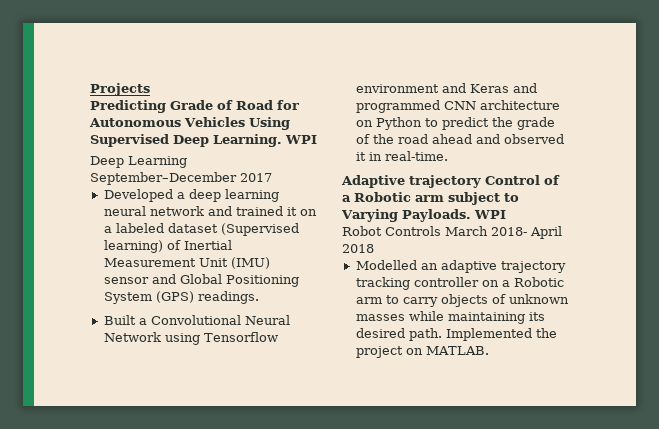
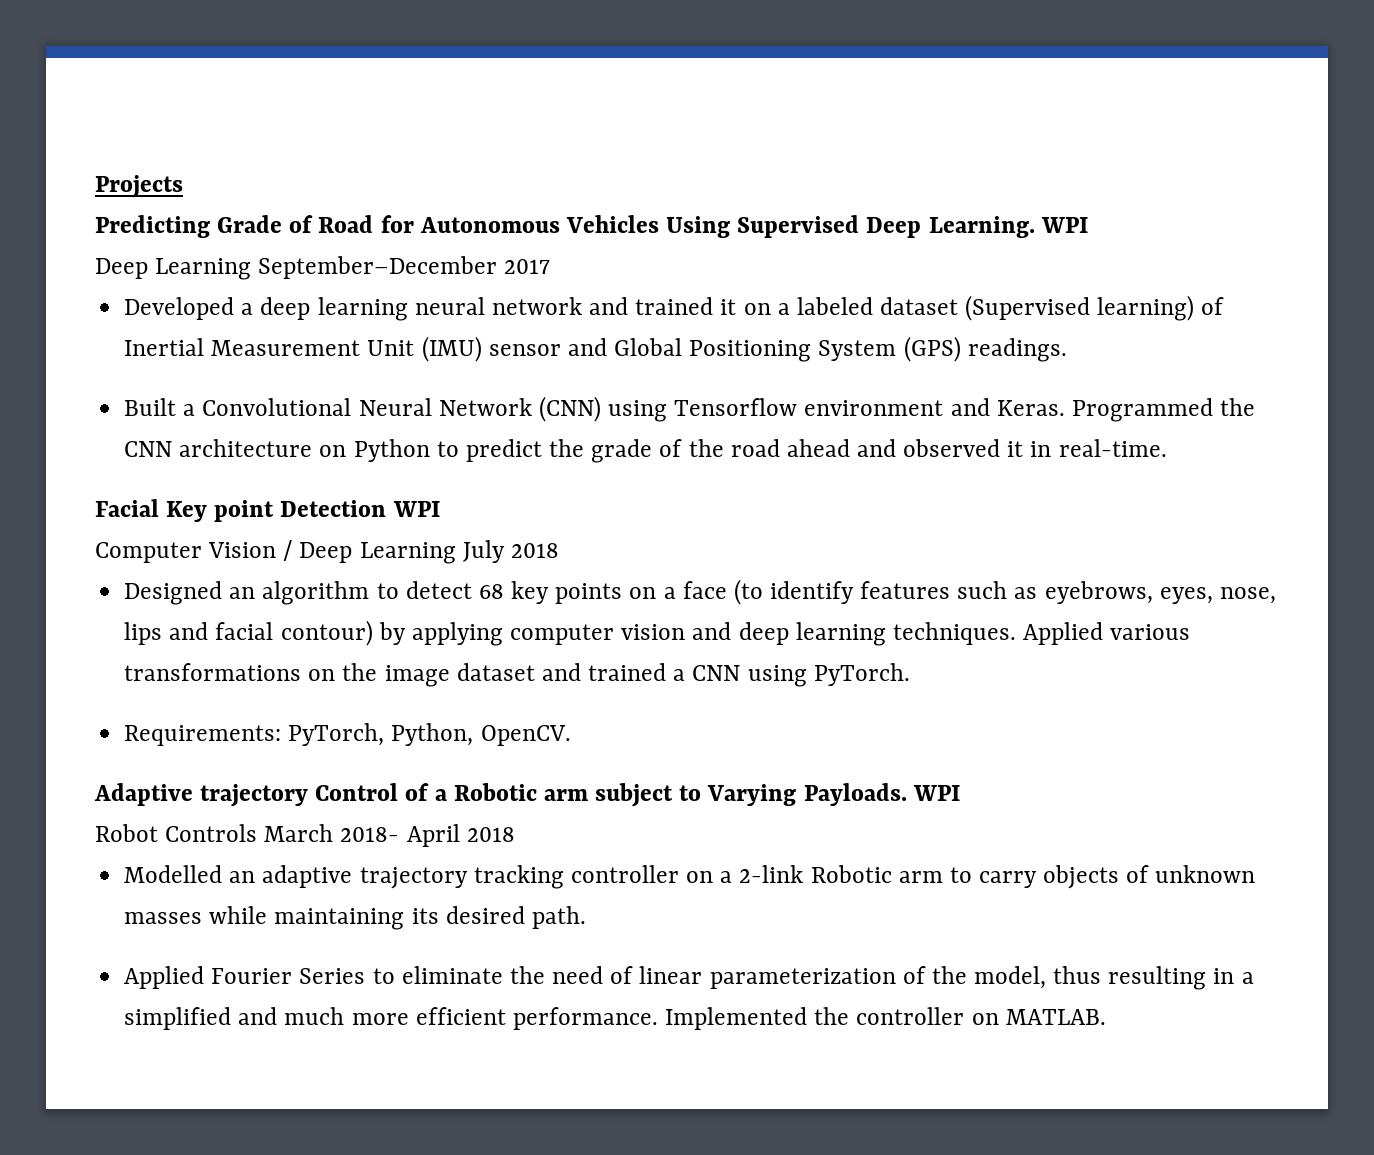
- Built a Convolutional Neural Network using Tensorflow environment and Keras and programmed CNN architecture on Python to predict the grade of the road ahead and observed it in real-time.
+ Built a Convolutional Neural Network (CNN) using Tensorflow environment and Keras. Programmed the CNN architecture on Python to predict the grade of the road ahead and observed it in real-time.
+ Facial Key point Detection WPI
+ Computer Vision / Deep Learning July 2018
+ Designed an algorithm to detect 68 key points on a face (to identify features such as eyebrows, eyes, nose, lips and facial contour) by applying computer vision and deep learning techniques. Applied various transformations on the image dataset and trained a CNN using PyTorch.
+ Requirements: PyTorch, Python, OpenCV.
- Modelled an adaptive trajectory tracking controller on a Robotic arm to carry objects of unknown masses while maintaining its desired path.
+ Modelled an adaptive trajectory tracking controller on a 2-link Robotic arm to carry objects of unknown masses while maintaining its desired path.
+ Applied Fourier Series to eliminate the need of linear parameterization of the model, thus resulting in a simplified and much more efficient performance.
- Implemented the project on MATLAB.
+ Implemented the controller on MATLAB.

